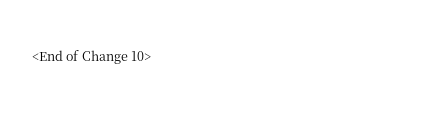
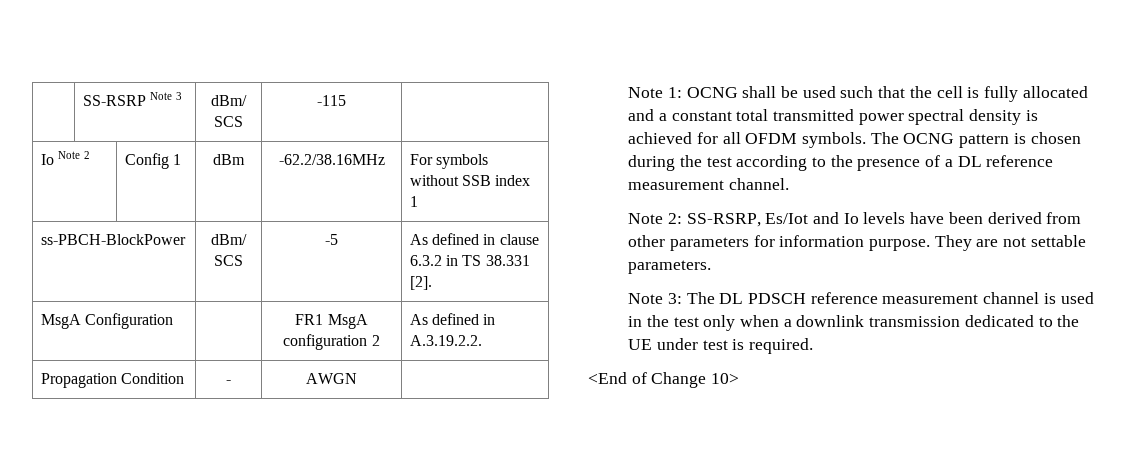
+ | SS-RSRP Note 3 | dBm/ SCS | -115 |
+ Io Note 2 | Config 1 | dBm | -62.2/38.16MHz | For symbols without SSB index 1
+ ss-PBCH-BlockPower | dBm/ SCS | -5 | As defined in clause 6.3.2 in TS 38.331 [2].
+ MsgA Configuration | | FR1 MsgA configuration 2 | As defined in A.3.19.2.2.
+ Propagation Condition | - | AWGN |
+ Note 1: OCNG shall be used such that the cell is fully allocated and a constant total transmitted power spectral density is achieved for all OFDM symbols. The OCNG pattern is chosen during the test according to the presence of a DL reference measurement channel.
+ Note 2: SS-RSRP, Es/Iot and Io levels have been derived from other parameters for information purpose. They are not settable parameters.
+ Note 3: The DL PDSCH reference measurement channel is used in the test only when a downlink transmission dedicated to the UE under test is required.

